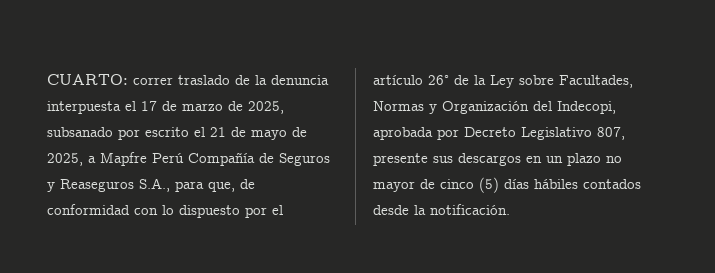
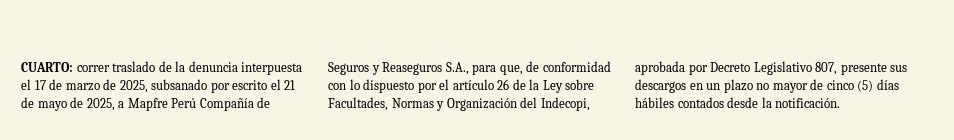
- correr traslado de la denuncia interpuesta el 17 de marzo de 2025, subsanado por escrito el 21 de mayo de 2025, a Mapfre Perú Compañía de Seguros y Reaseguros S.A., para que, de conformidad con lo dispuesto por el artículo 26° de la Ley sobre Facultades, Normas y Organización del Indecopi, aprobada por Decreto Legislativo 807, presente sus descargos en un plazo no mayor de cinco (5) días hábiles contados desde la notificación.
+ correr traslado de la denuncia interpuesta el 17 de marzo de 2025, subsanado por escrito el 21 de mayo de 2025, a Mapfre Perú Compañía de Seguros y Reaseguros S.A., para que, de conformidad con lo dispuesto por el artículo 26 de la Ley sobre Facultades, Normas y Organización del Indecopi, aprobada por Decreto Legislativo 807, presente sus descargos en un plazo no mayor de cinco (5) días hábiles contados desde la notificación.

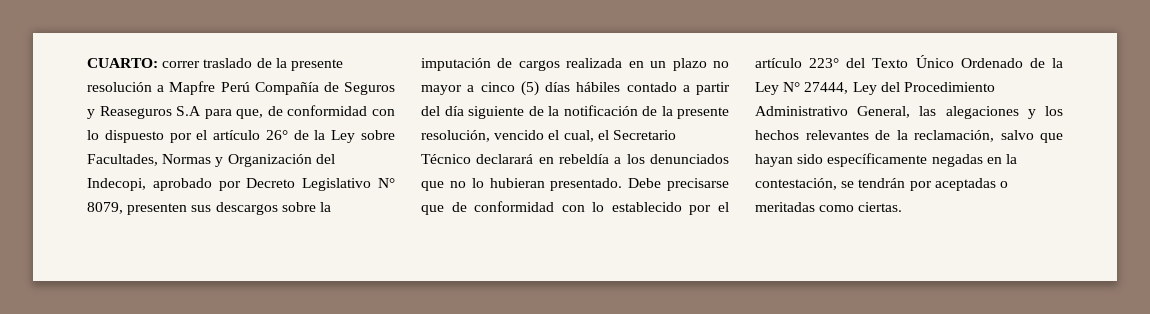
- CUARTO: correr traslado de la denuncia interpuesta el 17 de marzo de 2025, subsanado por escrito el 21 de mayo de 2025, a Mapfre Perú Compañía de Seguros y Reaseguros S.A., para que, de conformidad con lo dispuesto por el artículo 26 de la Ley sobre Facultades, Normas y Organización del Indecopi, aprobada por Decreto Legislativo 807, presente sus descargos en un plazo no mayor de cinco (5) días hábiles contados desde la notificación.
+ CUARTO: correr traslado de la presente resolución a Mapfre Perú Compañía de Seguros y Reaseguros S.A para que, de conformidad con lo dispuesto por el artículo 26° de la Ley sobre Facultades, Normas y Organización del Indecopi, aprobado por Decreto Legislativo N° 8079, presenten sus descargos sobre la imputación de cargos realizada en un plazo no mayor a cinco (5) días hábiles contado a partir del día siguiente de la notificación de la presente resolución, vencido el cual, el Secretario Técnico declarará en rebeldía a los denunciados que no lo hubieran presentado. Debe precisarse que de conformidad con lo establecido por el artículo 223° del Texto Único Ordenado de la Ley N° 27444, Ley del Procedimiento Administrativo General, las alegaciones y los hechos relevantes de la reclamación, salvo que hayan sido específicamente negadas en la contestación, se tendrán por aceptadas o meritadas como ciertas.

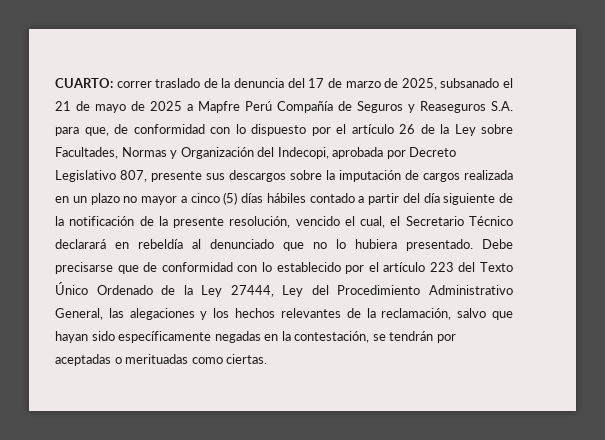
- correr traslado de la presente resolución a Mapfre Perú Compañía de Seguros y Reaseguros S.A para que, de conformidad con lo dispuesto por el artículo 26° de la Ley sobre Facultades, Normas y Organización del Indecopi, aprobado por Decreto Legislativo N° 8079, presenten sus descargos sobre la imputación de cargos realizada en un plazo no mayor a cinco (5) días hábiles contado a partir del día siguiente de la notificación de la presente resolución, vencido el cual, el Secretario Técnico declarará en rebeldía a los denunciados que no lo hubieran presentado.
+ correr traslado de la denuncia del 17 de marzo de 2025, subsanado el 21 de mayo de 2025 a Mapfre Perú Compañía de Seguros y Reaseguros S.A. para que, de conformidad con lo dispuesto por el artículo 26 de la Ley sobre Facultades, Normas y Organización del Indecopi, aprobada por Decreto Legislativo 807, presente sus descargos sobre la imputación de cargos realizada en un plazo no mayor a cinco (5) días hábiles contado a partir del día siguiente de la notificación de la presente resolución, vencido el cual, el Secretario Técnico declarará en rebeldía al denunciado que no lo hubiera presentado.
- Debe precisarse que de conformidad con lo establecido por el artículo 223° del Texto Único Ordenado de la Ley N° 27444, Ley del Procedimiento Administrativo General, las alegaciones y los hechos relevantes de la reclamación, salvo que hayan sido específicamente negadas en la contestación, se tendrán por aceptadas o meritadas como ciertas.
+ Debe precisarse que de conformidad con lo establecido por el artículo 223 del Texto Único Ordenado de la Ley 27444, Ley del Procedimiento Administrativo General, las alegaciones y los hechos relevantes de la reclamación, salvo que hayan sido específicamente negadas en la contestación, se tendrán por aceptadas o merituadas como ciertas.

